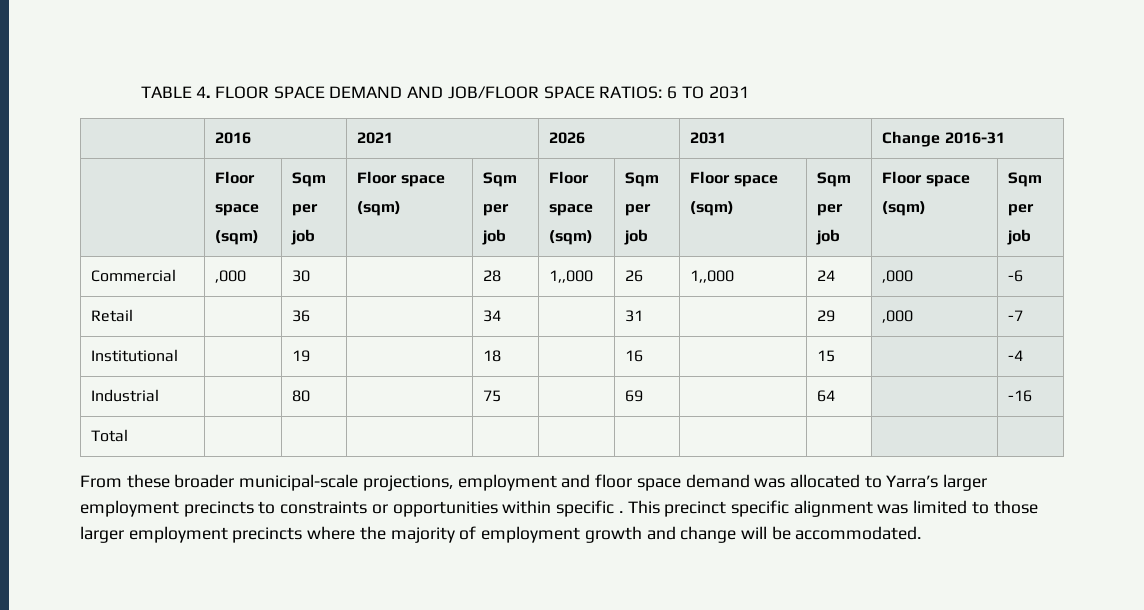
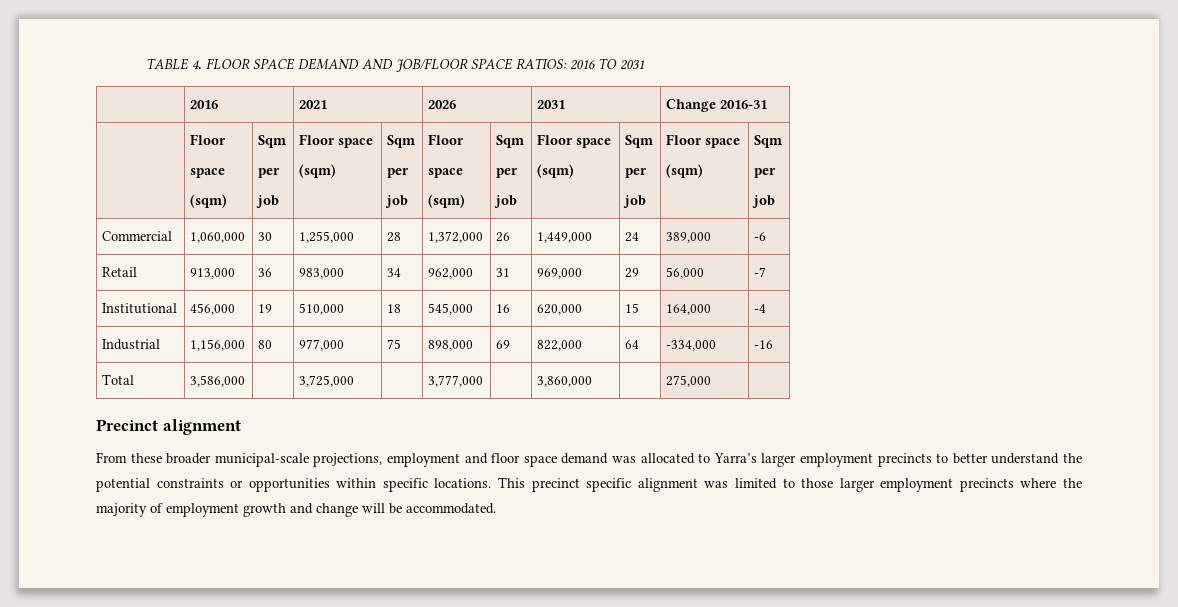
- TABLE 4. FLOOR SPACE DEMAND AND JOB/FLOOR SPACE RATIOS: 6 TO 2031
+ TABLE 4. FLOOR SPACE DEMAND AND JOB/FLOOR SPACE RATIOS: 2016 TO 2031
- Commercial | ,000 | 30 | | 28 | 1,,000 | 26 | 1,,000 | 24 | ,000 | -6
+ Commercial | 1,060,000 | 30 | 1,255,000 | 28 | 1,372,000 | 26 | 1,449,000 | 24 | 389,000 | -6
- Retail | | 36 | | 34 | | 31 | | 29 | ,000 | -7
+ Retail | 913,000 | 36 | 983,000 | 34 | 962,000 | 31 | 969,000 | 29 | 56,000 | -7
- Institutional | | 19 | | 18 | | 16 | | 15 | | -4
+ Institutional | 456,000 | 19 | 510,000 | 18 | 545,000 | 16 | 620,000 | 15 | 164,000 | -4
- Industrial | | 80 | | 75 | | 69 | | 64 | | -16
+ Industrial | 1,156,000 | 80 | 977,000 | 75 | 898,000 | 69 | 822,000 | 64 | -334,000 | -16
- Total | | | | | | | | | |
+ Total | 3,586,000 | | 3,725,000 | | 3,777,000 | | 3,860,000 | | 275,000 |
+ Precinct alignment
- From these broader municipal-scale projections, employment and floor space demand was allocated to Yarra’s larger employment precincts to constraints or opportunities within specific .
+ From these broader municipal-scale projections, employment and floor space demand was allocated to Yarra’s larger employment precincts to better understand the potential constraints or opportunities within specific locations.

